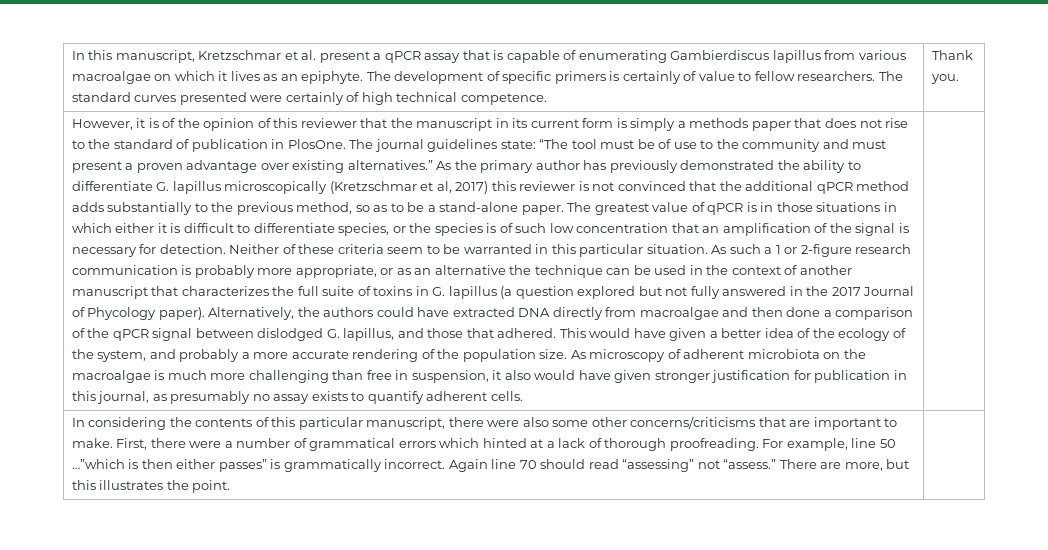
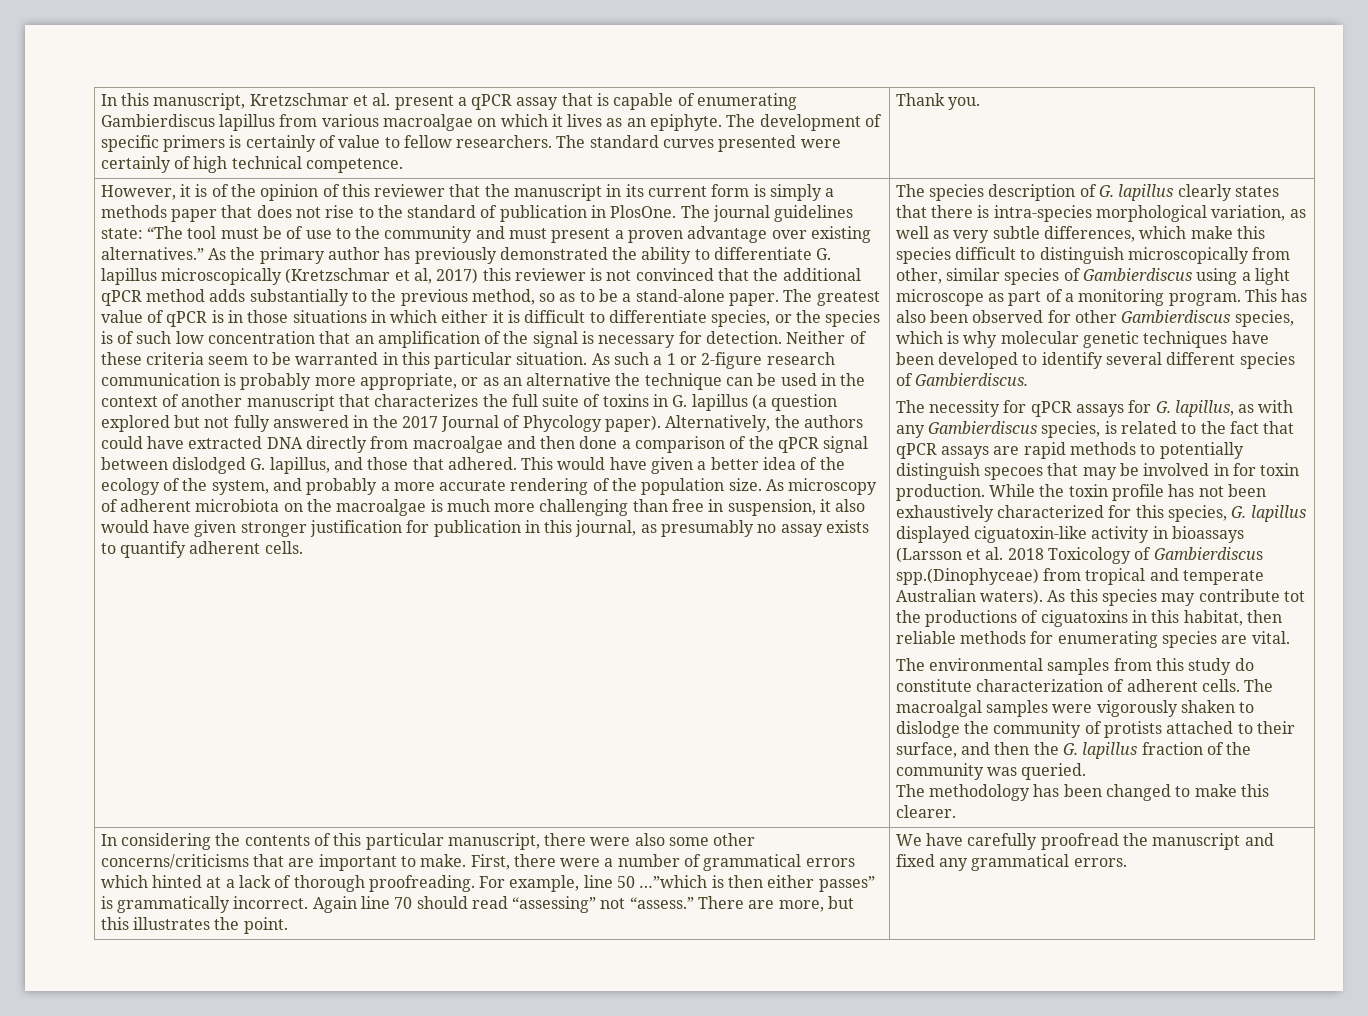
+ The species description of G. lapillus clearly states that there is intra-species morphological variation, as well as very subtle differences, which make this species difficult to distinguish microscopically from other, similar species of Gambierdiscus using a light microscope as part of a monitoring program. This has also been observed for other Gambierdiscus species, which is why molecular genetic techniques have been developed to identify several different species of Gambierdiscus.
+ The necessity for qPCR assays for G. lapillus, as with any Gambierdiscus species, is related to the fact that qPCR assays are rapid methods to potentially distinguish specoes that may be involved in for toxin production. While the toxin profile has not been exhaustively characterized for this species, G. lapillus displayed ciguatoxin-like activity in bioassays (Larsson et al. 2018 Toxicology of Gambierdiscus spp.(Dinophyceae) from tropical and temperate Australian waters). As this species may contribute tot the productions of ciguatoxins in this habitat, then reliable methods for enumerating species are vital.
+ The environmental samples from this study do constitute characterization of adherent cells. The macroalgal samples were vigorously shaken to dislodge the community of protists attached to their surface, and then the G. lapillus fraction of the community was queried.
+ The methodology has been changed to make this clearer.
+ We have carefully proofread the manuscript and fixed any grammatical errors.

